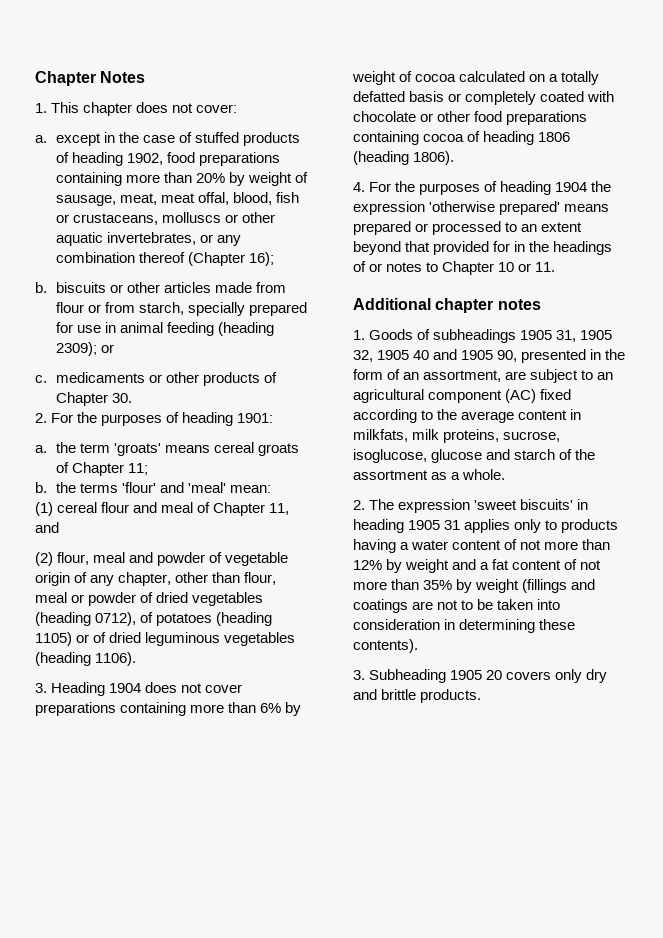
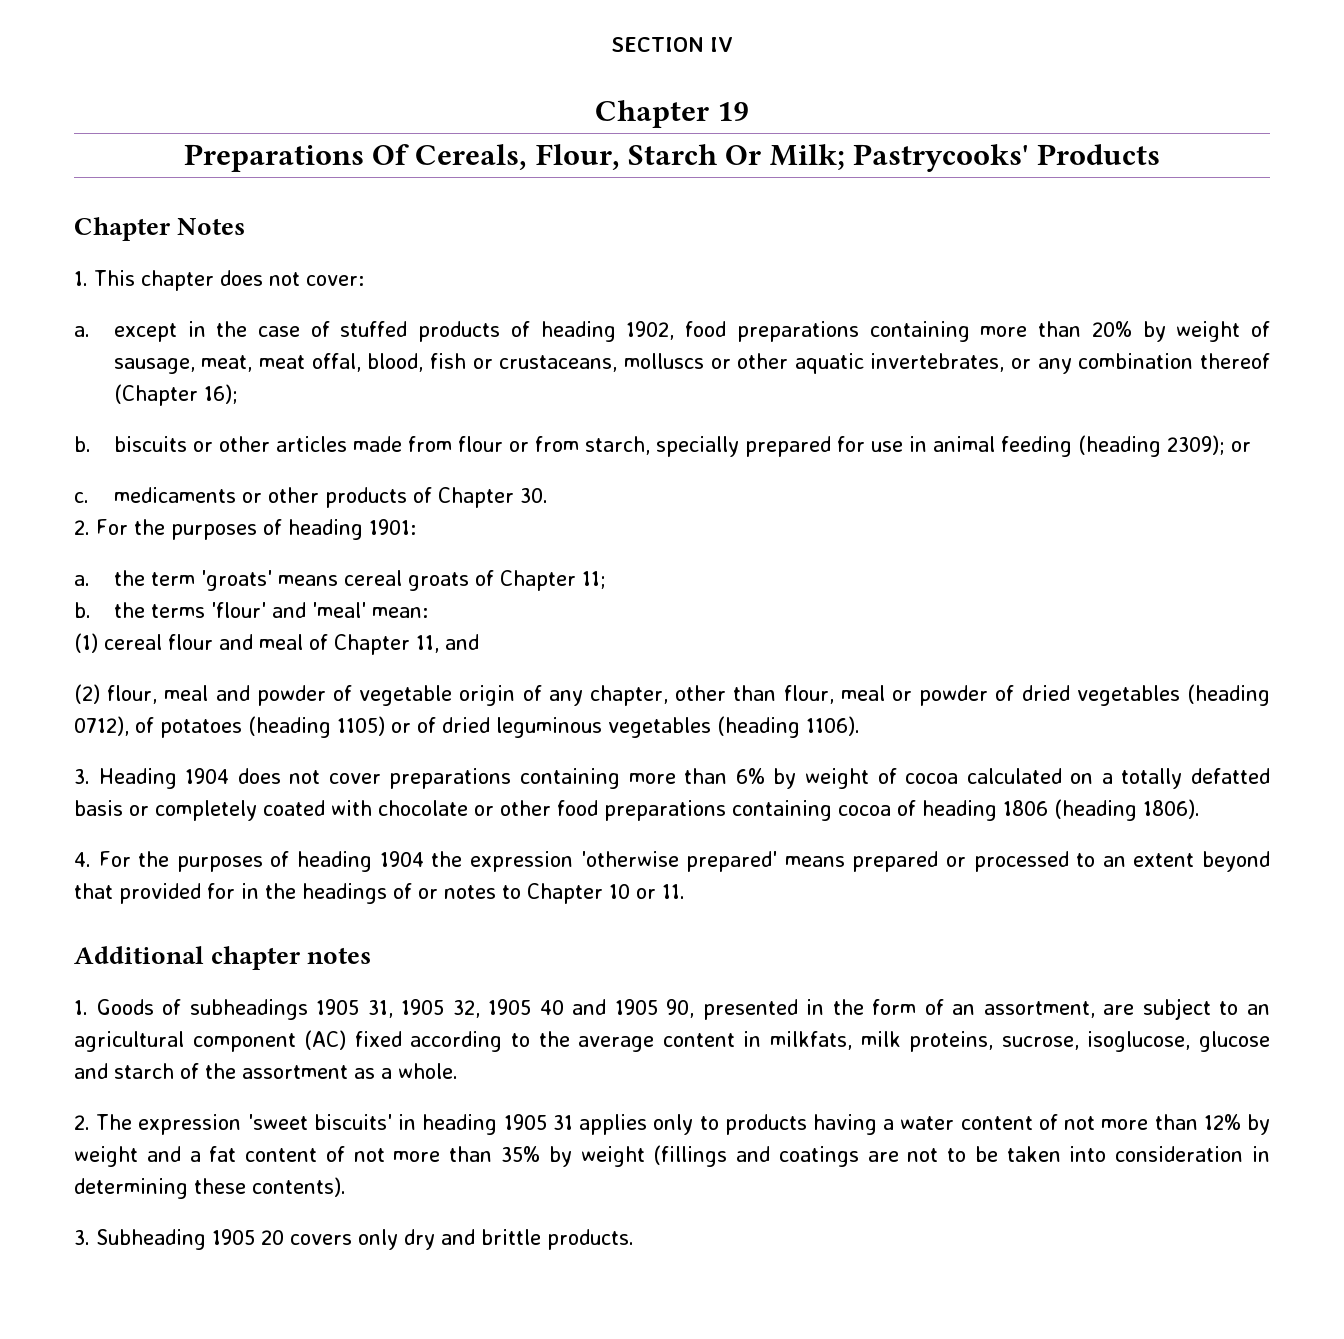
+ SECTION IV
+ Chapter 19
+ Preparations Of Cereals, Flour, Starch Or Milk; Pastrycooks' Products

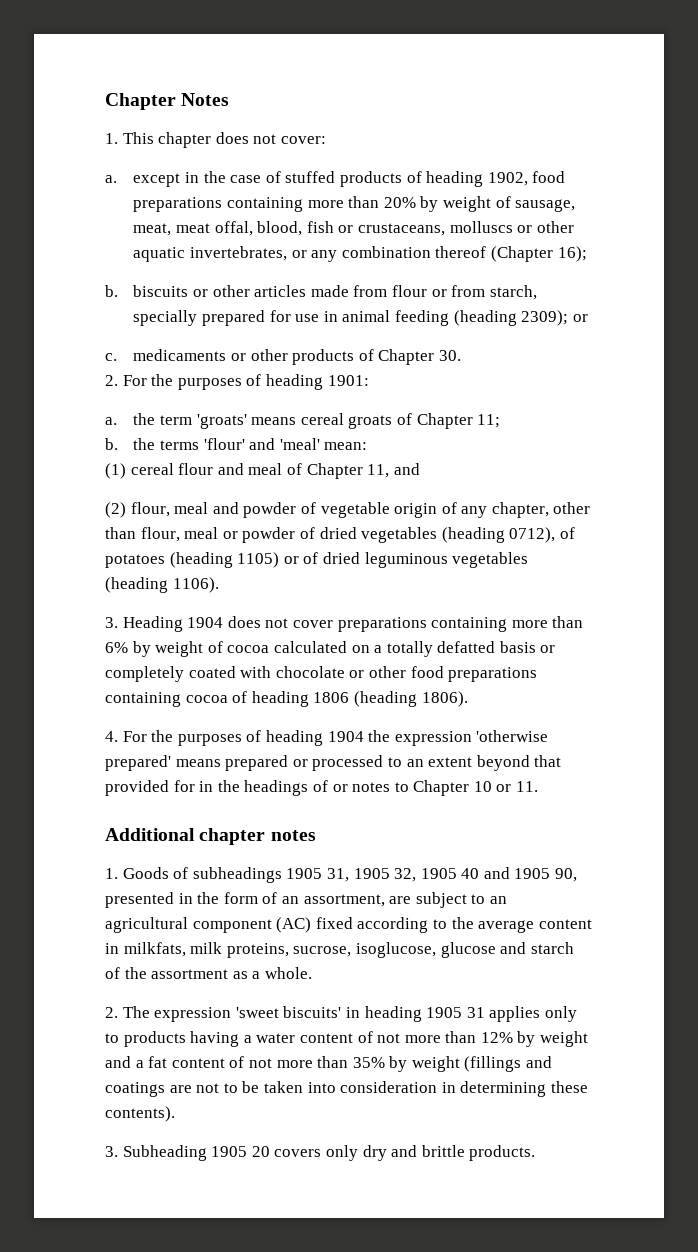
- SECTION IV
- Chapter 19
- Preparations Of Cereals, Flour, Starch Or Milk; Pastrycooks' Products

